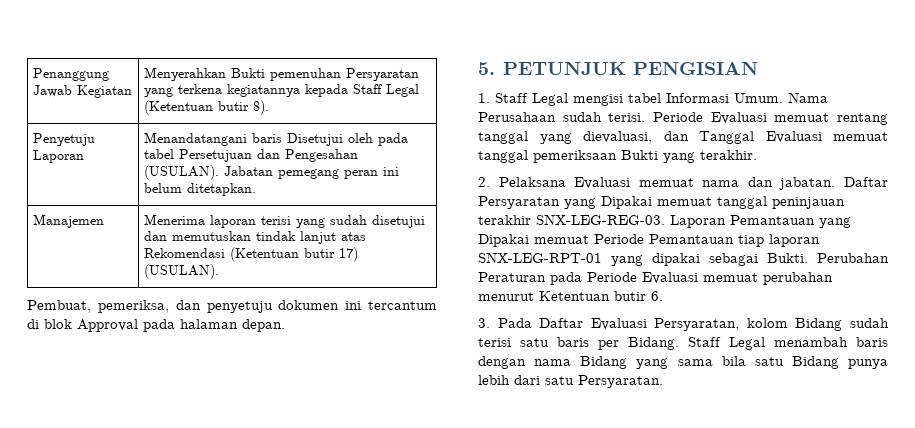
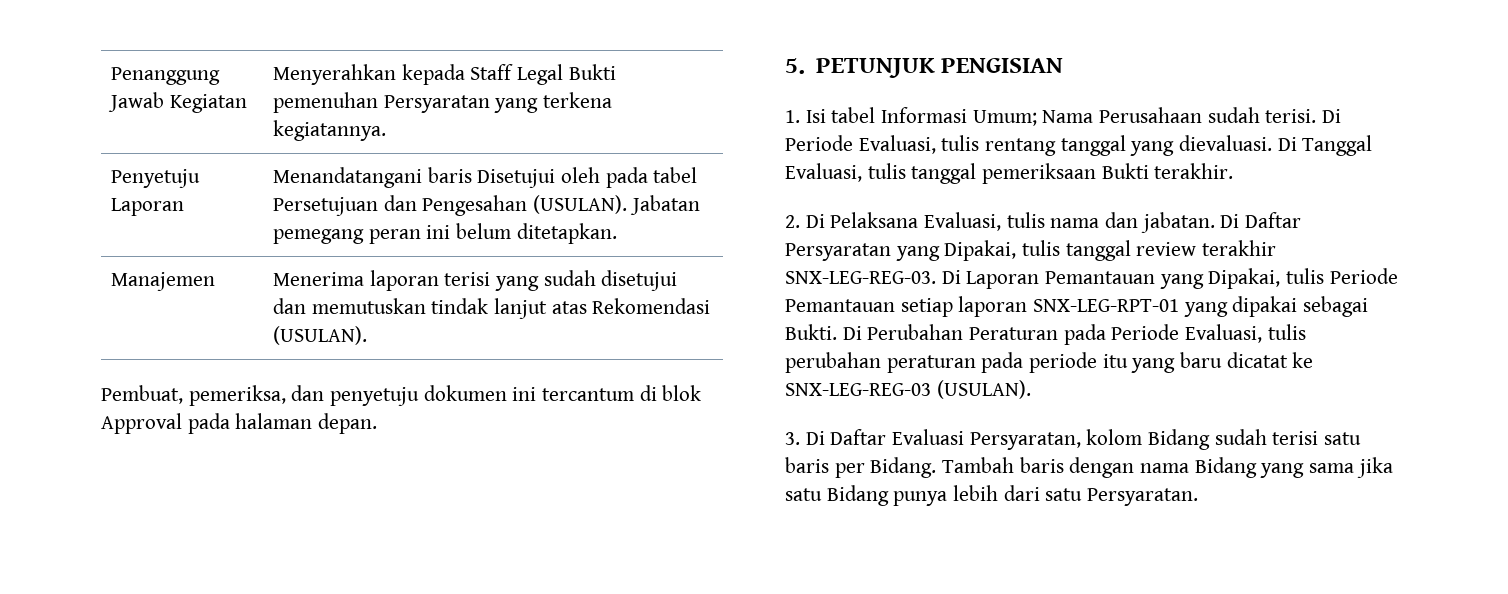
- Penanggung Jawab Kegiatan | Menyerahkan Bukti pemenuhan Persyaratan yang terkena kegiatannya kepada Staff Legal (Ketentuan butir 8).
+ Penanggung Jawab Kegiatan | Menyerahkan kepada Staff Legal Bukti pemenuhan Persyaratan yang terkena kegiatannya.
- Manajemen | Menerima laporan terisi yang sudah disetujui dan memutuskan tindak lanjut atas Rekomendasi (Ketentuan butir 17) (USULAN).
+ Manajemen | Menerima laporan terisi yang sudah disetujui dan memutuskan tindak lanjut atas Rekomendasi (USULAN).
- 1. Staff Legal mengisi tabel Informasi Umum. Nama Perusahaan sudah terisi.
+ 1. Isi tabel Informasi Umum; Nama Perusahaan sudah terisi.
- Periode Evaluasi memuat rentang tanggal yang dievaluasi, dan Tanggal Evaluasi memuat tanggal pemeriksaan Bukti yang terakhir.
+ Di Periode Evaluasi, tulis rentang tanggal yang dievaluasi. Di Tanggal Evaluasi, tulis tanggal pemeriksaan Bukti terakhir.
- 2. Pelaksana Evaluasi memuat nama dan jabatan.
+ 2. Di Pelaksana Evaluasi, tulis nama dan jabatan.
- Daftar Persyaratan yang Dipakai memuat tanggal peninjauan terakhir SNX-LEG-REG-03.
+ Di Daftar Persyaratan yang Dipakai, tulis tanggal review terakhir SNX-LEG-REG-03.
- Laporan Pemantauan yang Dipakai memuat Periode Pemantauan tiap laporan SNX-LEG-RPT-01 yang dipakai sebagai Bukti.
+ Di Laporan Pemantauan yang Dipakai, tulis Periode Pemantauan setiap laporan SNX-LEG-RPT-01 yang dipakai sebagai Bukti.
- Perubahan Peraturan pada Periode Evaluasi memuat perubahan menurut Ketentuan butir 6.
+ Di Perubahan Peraturan pada Periode Evaluasi, tulis perubahan peraturan pada periode itu yang baru dicatat ke SNX-LEG-REG-03 (USULAN).
- 3. Pada Daftar Evaluasi Persyaratan, kolom Bidang sudah terisi satu baris per Bidang.
+ 3. Di Daftar Evaluasi Persyaratan, kolom Bidang sudah terisi satu baris per Bidang.
- Staff Legal menambah baris dengan nama Bidang yang sama bila satu Bidang punya lebih dari satu Persyaratan.
+ Tambah baris dengan nama Bidang yang sama jika satu Bidang punya lebih dari satu Persyaratan.

